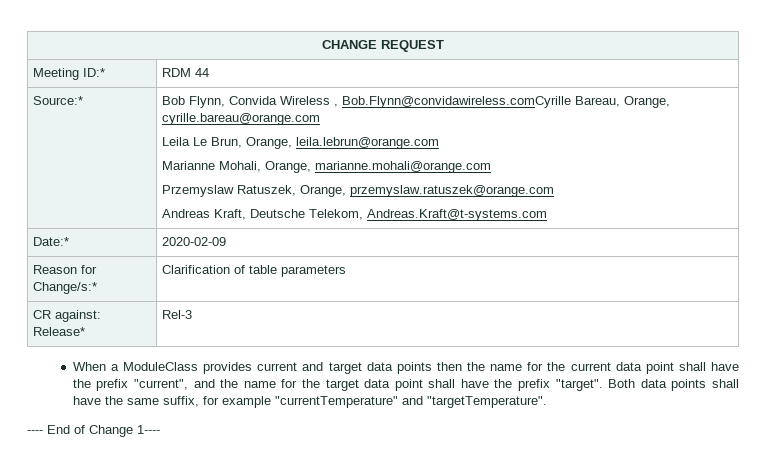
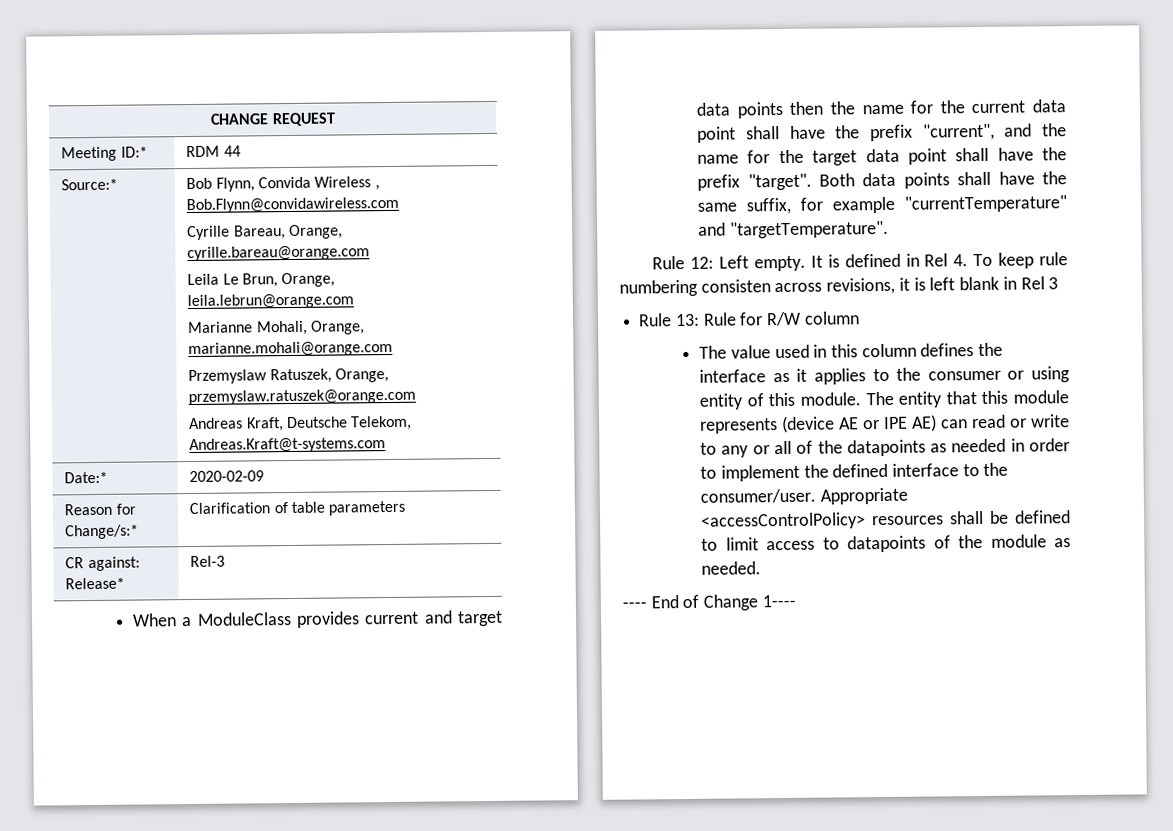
- Source:* | Bob Flynn, Convida Wireless , Bob.Flynn@convidawireless.comCyrille Bareau, Orange, cyrille.bareau@orange.com
+ Source:* | Bob Flynn, Convida Wireless , Bob.Flynn@convidawireless.com
+ Cyrille Bareau, Orange, cyrille.bareau@orange.com
+ Rule 12: Left empty. It is defined in Rel 4. To keep rule numbering consisten across revisions, it is left blank in Rel 3
+ Rule 13: Rule for R/W column
+ The value used in this column defines the interface as it applies to the consumer or using entity of this module. The entity that this module represents (device AE or IPE AE) can read or write to any or all of the datapoints as needed in order to implement the defined interface to the consumer/user. Appropriate <accessControlPolicy> resources shall be defined to limit access to datapoints of the module as needed.

